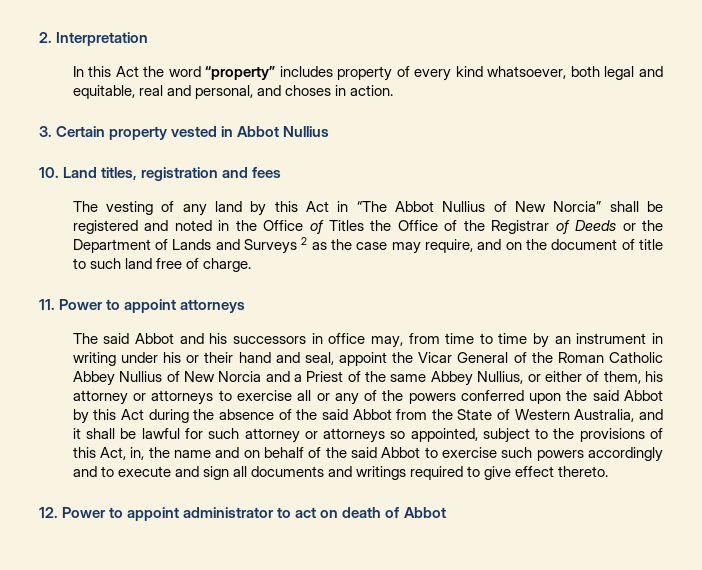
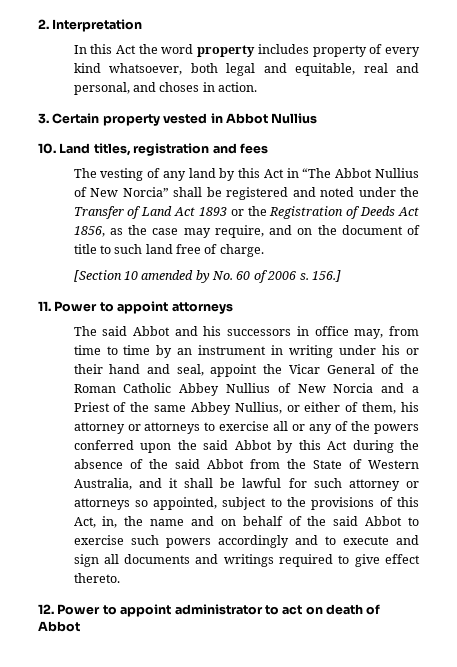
- In this Act the word “property” includes property of every kind whatsoever, both legal and equitable, real and personal, and choses in action.
+ In this Act the word property includes property of every kind whatsoever, both legal and equitable, real and personal, and choses in action.
- The vesting of any land by this Act in “The Abbot Nullius of New Norcia” shall be registered and noted in the Office of Titles the Office of the Registrar of Deeds or the Department of Lands and Surveys 2 as the case may require, and on the document of title to such land free of charge.
+ The vesting of any land by this Act in “The Abbot Nullius of New Norcia” shall be registered and noted under the Transfer of Land Act 1893 or the Registration of Deeds Act 1856, as the case may require, and on the document of title to such land free of charge.
+ [Section 10 amended by No. 60 of 2006 s. 156.]

